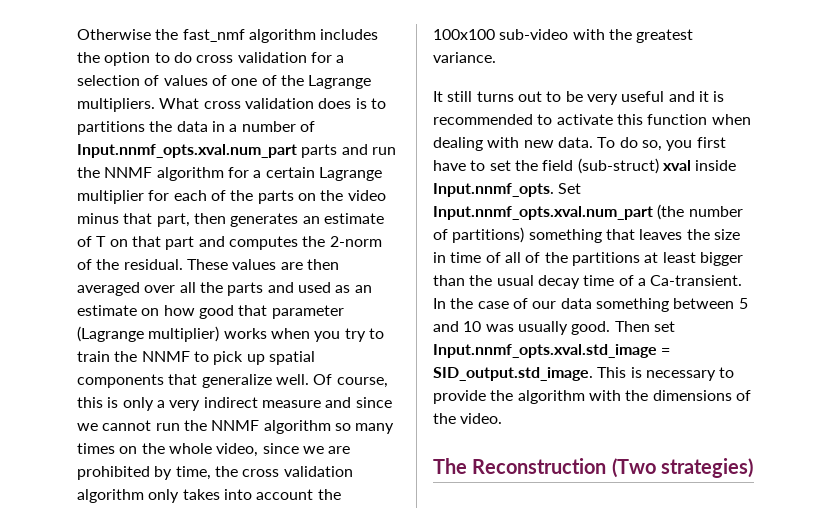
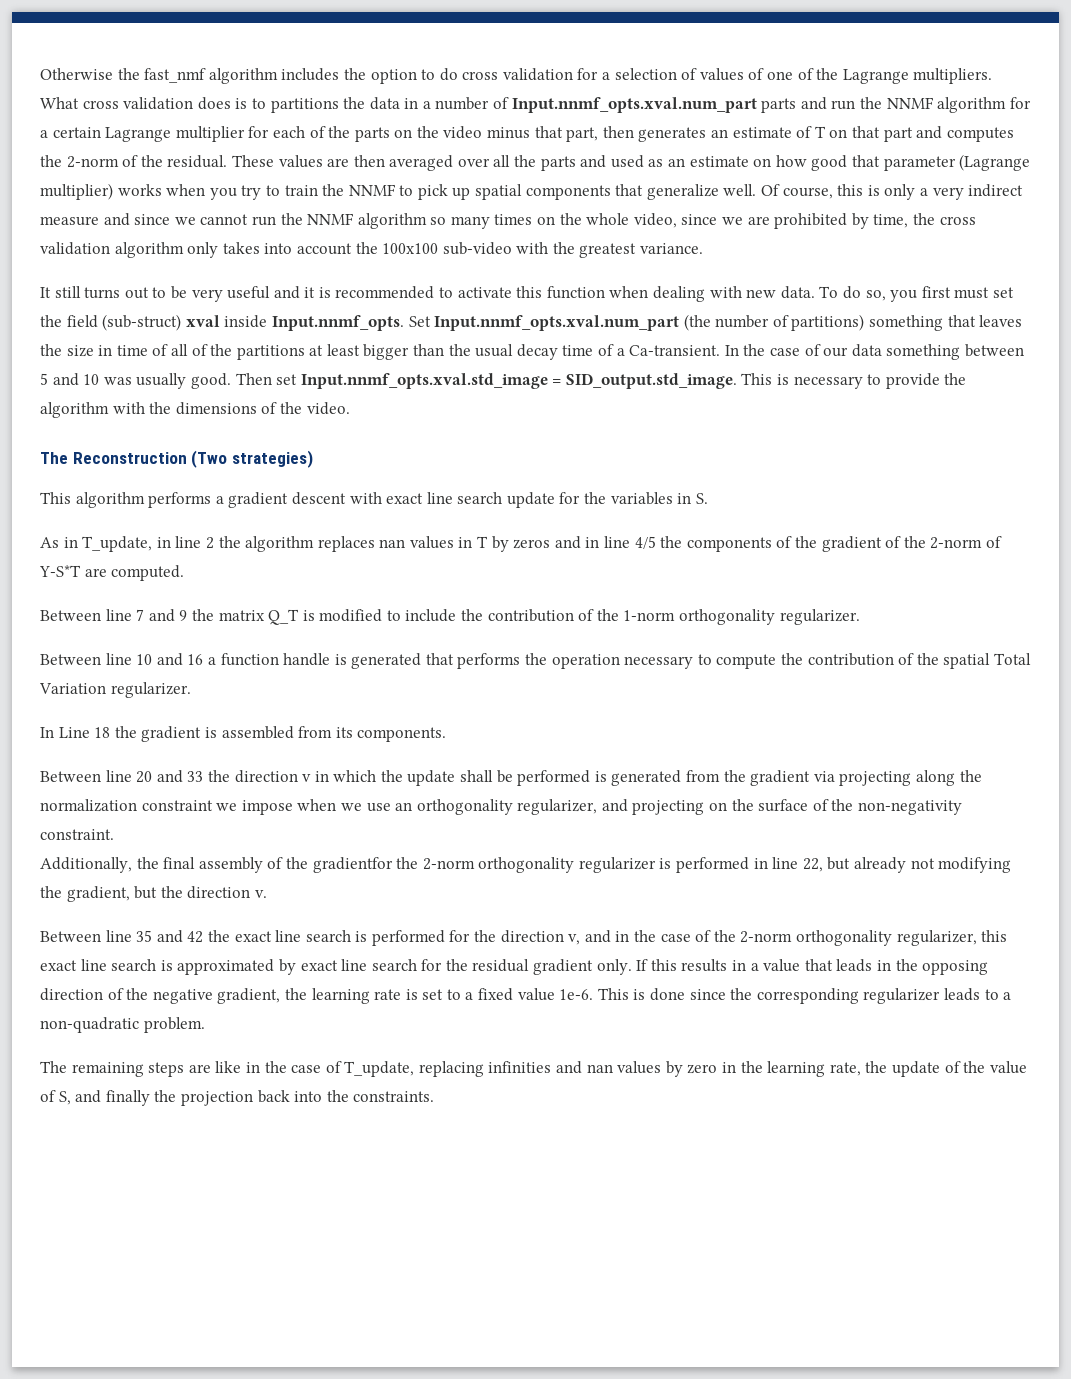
- To do so, you first have to set the field (sub-struct) xval inside Input.nnmf_opts. Set Input.nnmf_opts.xval.num_part (the number of partitions) something that leaves the size in time of all of the partitions at least bigger than the usual decay time of a Ca-transient.
+ To do so, you first must set the field (sub-struct) xval inside Input.nnmf_opts. Set Input.nnmf_opts.xval.num_part (the number of partitions) something that leaves the size in time of all of the partitions at least bigger than the usual decay time of a Ca-transient.
+ This algorithm performs a gradient descent with exact line search update for the variables in S.
+ As in T_update, in line 2 the algorithm replaces nan values in T by zeros and in line 4/5 the components of the gradient of the 2-norm of Y-S*T are computed.
+ Between line 7 and 9 the matrix Q_T is modified to include the contribution of the 1-norm orthogonality regularizer.
+ Between line 10 and 16 a function handle is generated that performs the operation necessary to compute the contribution of the spatial Total Variation regularizer.
+ In Line 18 the gradient is assembled from its components.
+ Between line 20 and 33 the direction v in which the update shall be performed is generated from the gradient via projecting along the normalization constraint we impose when we use an orthogonality regularizer, and projecting on the surface of the non-negativity constraint.
+ Additionally, the final assembly of the gradientfor the 2-norm orthogonality regularizer is performed in line 22, but already not modifying the gradient, but the direction v.
+ Between line 35 and 42 the exact line search is performed for the direction v, and in the case of the 2-norm orthogonality regularizer, this exact line search is approximated by exact line search for the residual gradient only. If this results in a value that leads in the opposing direction of the negative gradient, the learning rate is set to a fixed value 1e-6. This is done since the corresponding regularizer leads to a non-quadratic problem.
+ The remaining steps are like in the case of T_update, replacing infinities and nan values by zero in the learning rate, the update of the value of S, and finally the projection back into the constraints.

